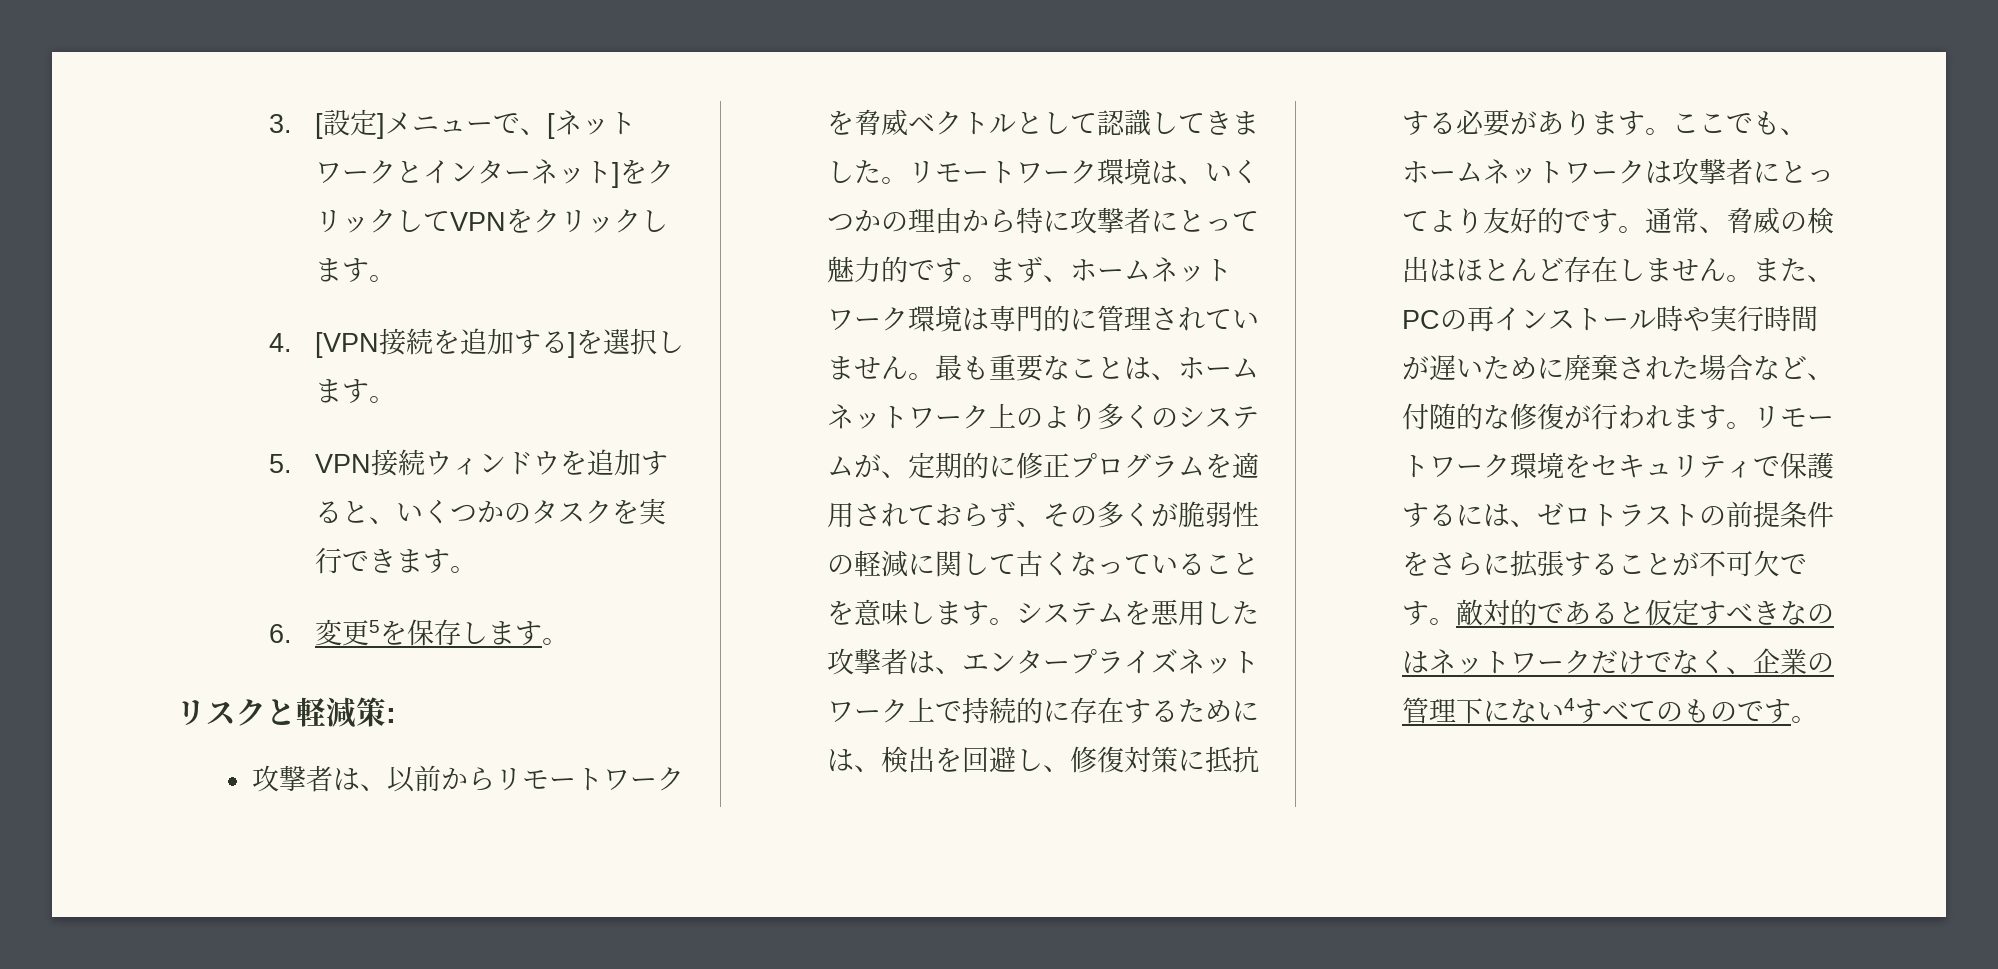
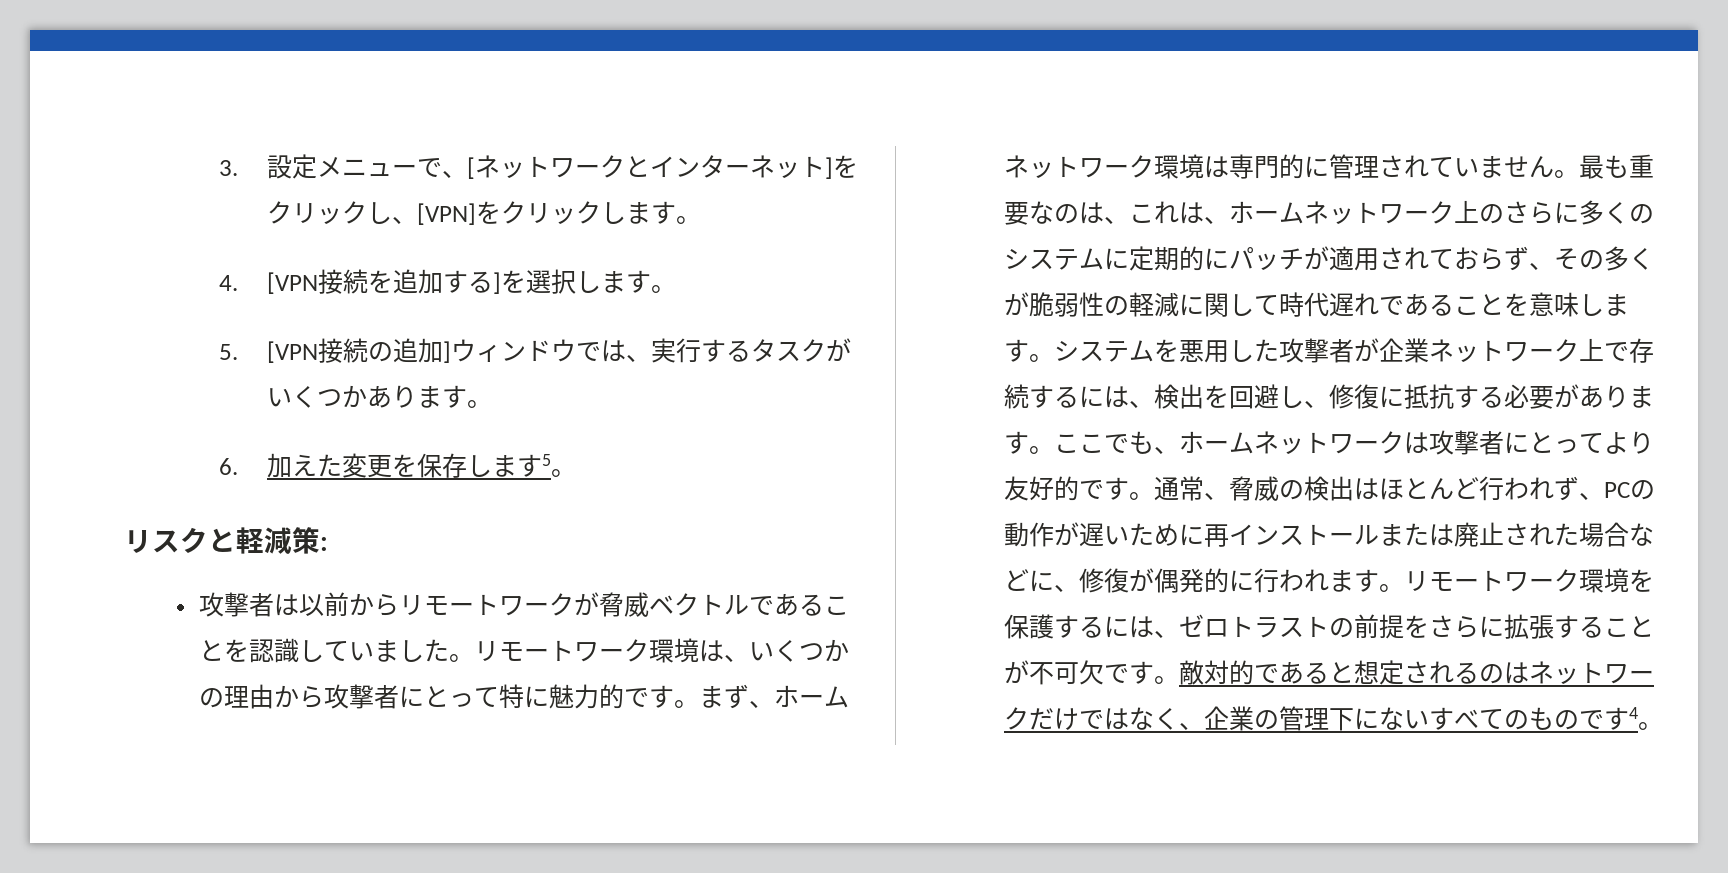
- 3. [設定]メニューで、[ネットワークとインターネット]をクリックしてVPNをクリックします。
+ 3.設定メニューで、[ネットワークとインターネット]をクリックし、[VPN]をクリックします。
- 5. VPN接続ウィンドウを追加すると、いくつかのタスクを実行できます。
+ 5. [VPN接続の追加]ウィンドウでは、実行するタスクがいくつかあります。
- 6.変更5を保存します。
+ 6.加えた変更を保存します5。
- 攻撃者は、以前からリモートワークを脅威ベクトルとして認識してきました。
+ 攻撃者は以前からリモートワークが脅威ベクトルであることを認識していました。
- リモートワーク環境は、いくつかの理由から特に攻撃者にとって魅力的です。
+ リモートワーク環境は、いくつかの理由から攻撃者にとって特に魅力的です。
- 最も重要なことは、ホームネットワーク上のより多くのシステムが、定期的に修正プログラムを適用されておらず、その多くが脆弱性の軽減に関して古くなっていることを意味します。
+ 最も重要なのは、これは、ホームネットワーク上のさらに多くのシステムに定期的にパッチが適用されておらず、その多くが脆弱性の軽減に関して時代遅れであることを意味します。
- システムを悪用した攻撃者は、エンタープライズネットワーク上で持続的に存在するためには、検出を回避し、修復対策に抵抗する必要があります。
+ システムを悪用した攻撃者が企業ネットワーク上で存続するには、検出を回避し、修復に抵抗する必要があります。
- 通常、脅威の検出はほとんど存在しません。また、PCの再インストール時や実行時間が遅いために廃棄された場合など、付随的な修復が行われます。
+ 通常、脅威の検出はほとんど行われず、PCの動作が遅いために再インストールまたは廃止された場合などに、修復が偶発的に行われます。
- リモートワーク環境をセキュリティで保護するには、ゼロトラストの前提条件をさらに拡張することが不可欠です。
+ リモートワーク環境を保護するには、ゼロトラストの前提をさらに拡張することが不可欠です。
- 敵対的であると仮定すべきなのはネットワークだけでなく、企業の管理下にない4すべてのものです。
+ 敵対的であると想定されるのはネットワークだけではなく、企業の管理下にないすべてのものです4。

